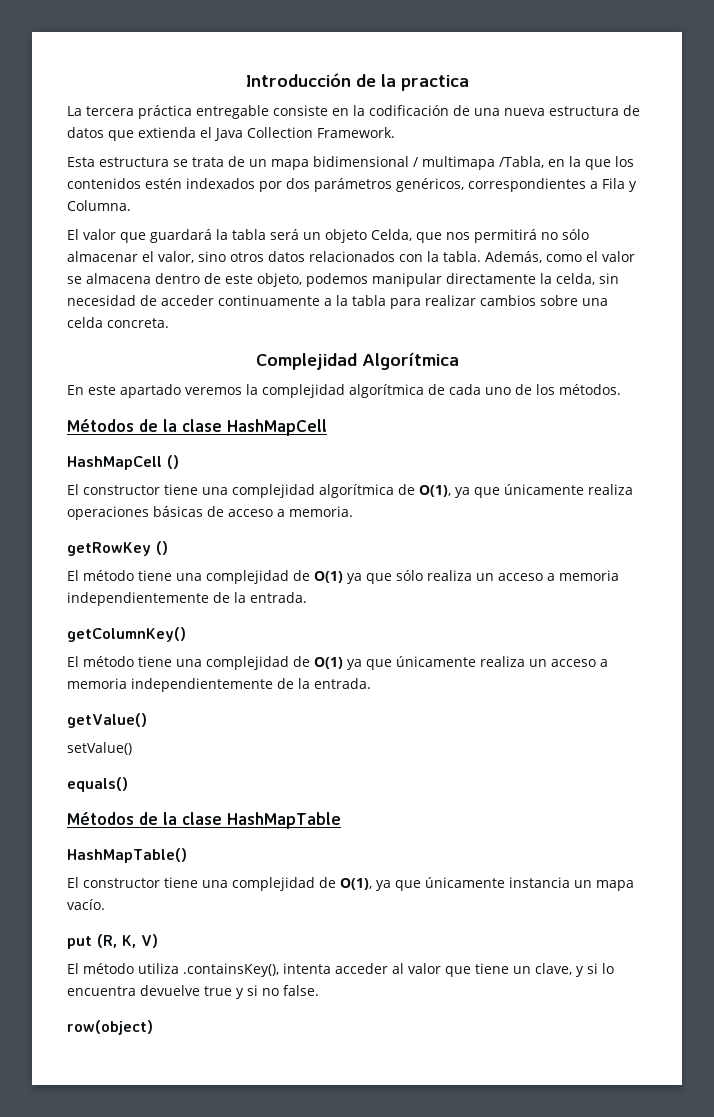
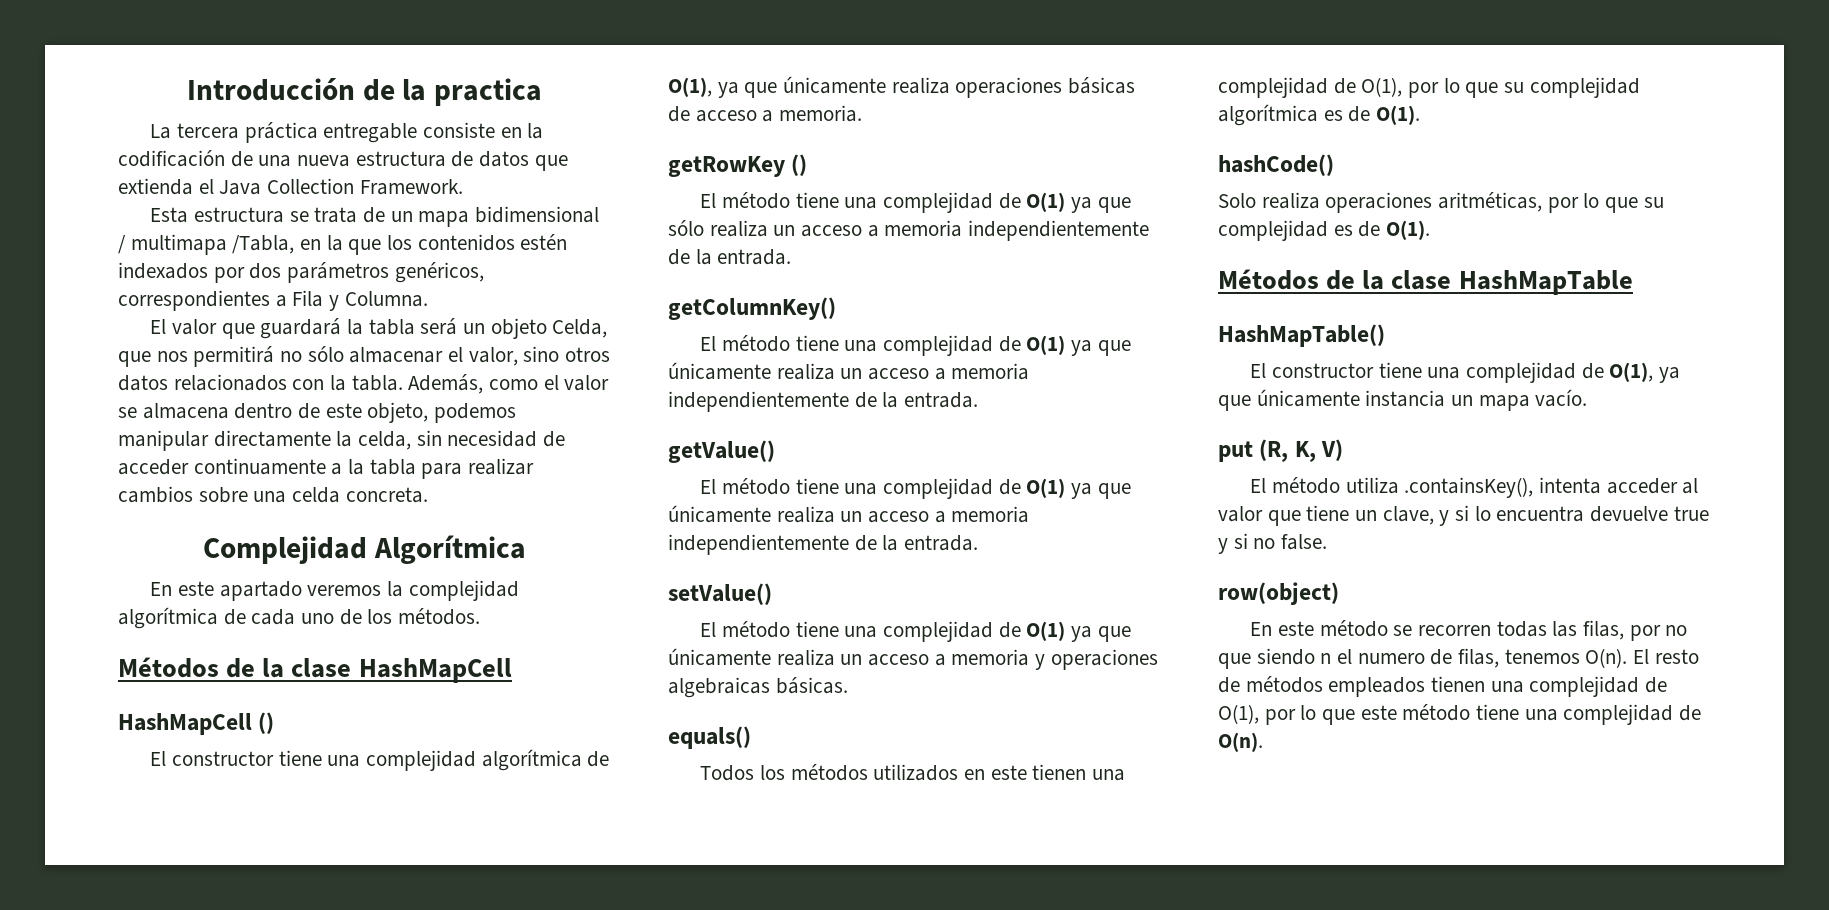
  getValue()
+ El método tiene una complejidad de O(1) ya que únicamente realiza un acceso a memoria independientemente de la entrada.
  setValue()
+ El método tiene una complejidad de O(1) ya que únicamente realiza un acceso a memoria y operaciones algebraicas básicas.
  equals()
+ Todos los métodos utilizados en este tienen una complejidad de O(1), por lo que su complejidad algorítmica es de O(1).
+ hashCode()
+ Solo realiza operaciones aritméticas, por lo que su complejidad es de O(1).
+ En este método se recorren todas las filas, por no que siendo n el numero de filas, tenemos O(n). El resto de métodos empleados tienen una complejidad de O(1), por lo que este método tiene una complejidad de O(n).

